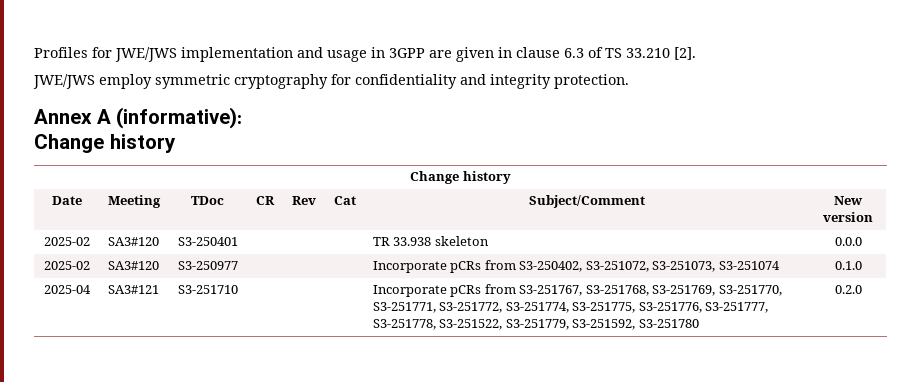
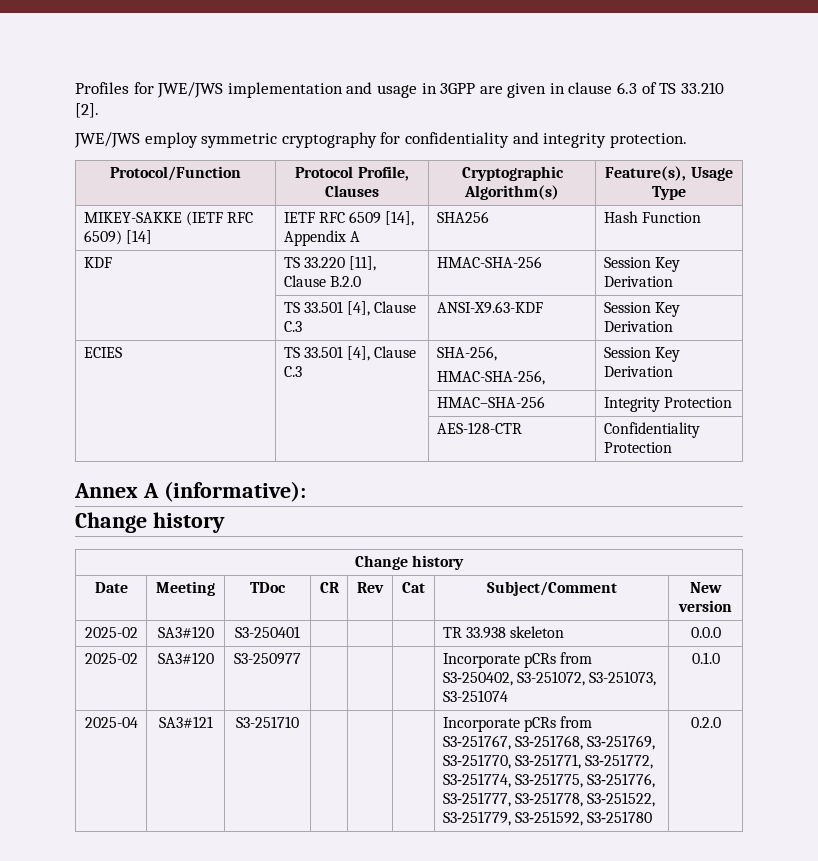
+ Protocol/Function | Protocol Profile, Clauses | Cryptographic Algorithm(s) | Feature(s), Usage Type
+ MIKEY-SAKKE (IETF RFC 6509) [14] | IETF RFC 6509 [14], Appendix A | SHA256 | Hash Function
+ KDF | TS 33.220 [11], Clause B.2.0 | HMAC-SHA-256 | Session Key Derivation
+ | TS 33.501 [4], Clause C.3 | ANSI-X9.63-KDF | Session Key Derivation
+ ECIES | TS 33.501 [4], Clause C.3 | SHA-256,
+ HMAC-SHA-256, | Session Key Derivation
+ | | HMAC–SHA-256 | Integrity Protection
+ | | AES-128-CTR | Confidentiality Protection

